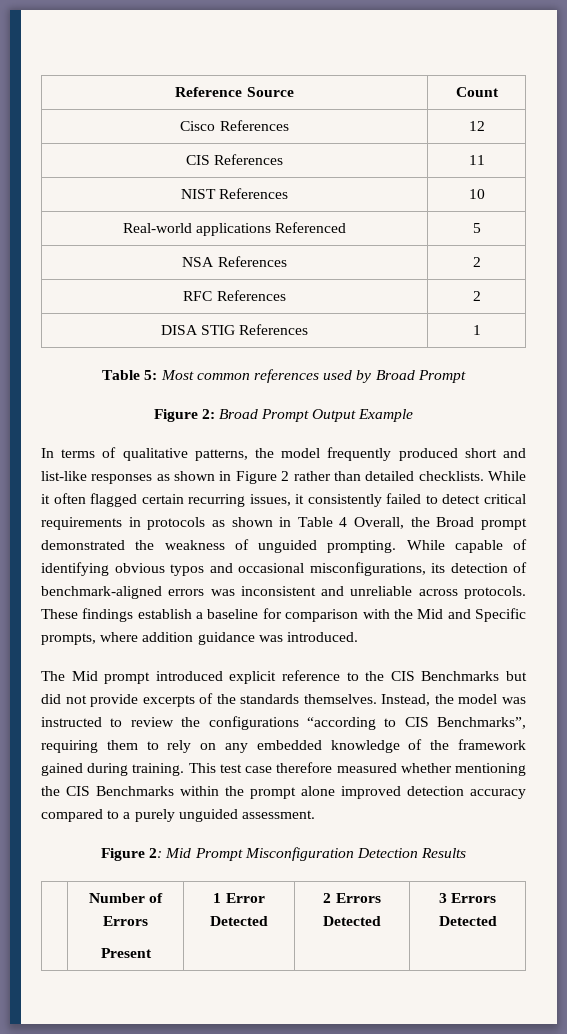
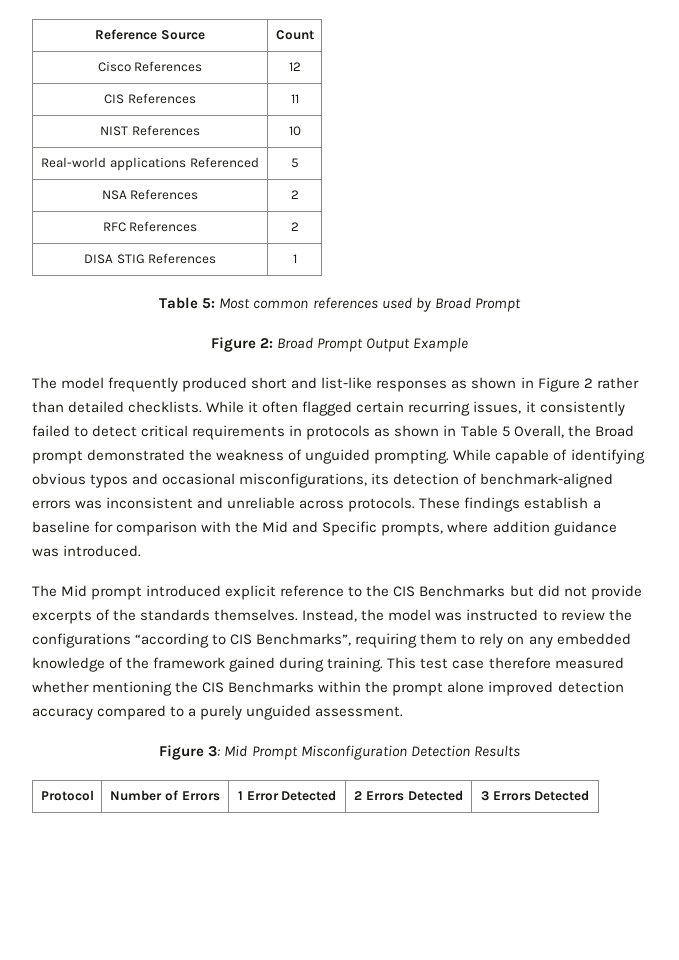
- In terms of qualitative patterns, the model frequently produced short and list-like responses as shown in Figure 2 rather than detailed checklists.
+ The model frequently produced short and list-like responses as shown in Figure 2 rather than detailed checklists.
- While it often flagged certain recurring issues, it consistently failed to detect critical requirements in protocols as shown in Table 4 Overall, the Broad prompt demonstrated the weakness of unguided prompting.
+ While it often flagged certain recurring issues, it consistently failed to detect critical requirements in protocols as shown in Table 5 Overall, the Broad prompt demonstrated the weakness of unguided prompting.
- Figure 2: Mid Prompt Misconfiguration Detection Results
+ Figure 3: Mid Prompt Misconfiguration Detection Results
- | Number of Errors
- Present | 1 Error Detected | 2 Errors Detected | 3 Errors Detected
+ Protocol | Number of Errors | 1 Error Detected | 2 Errors Detected | 3 Errors Detected

